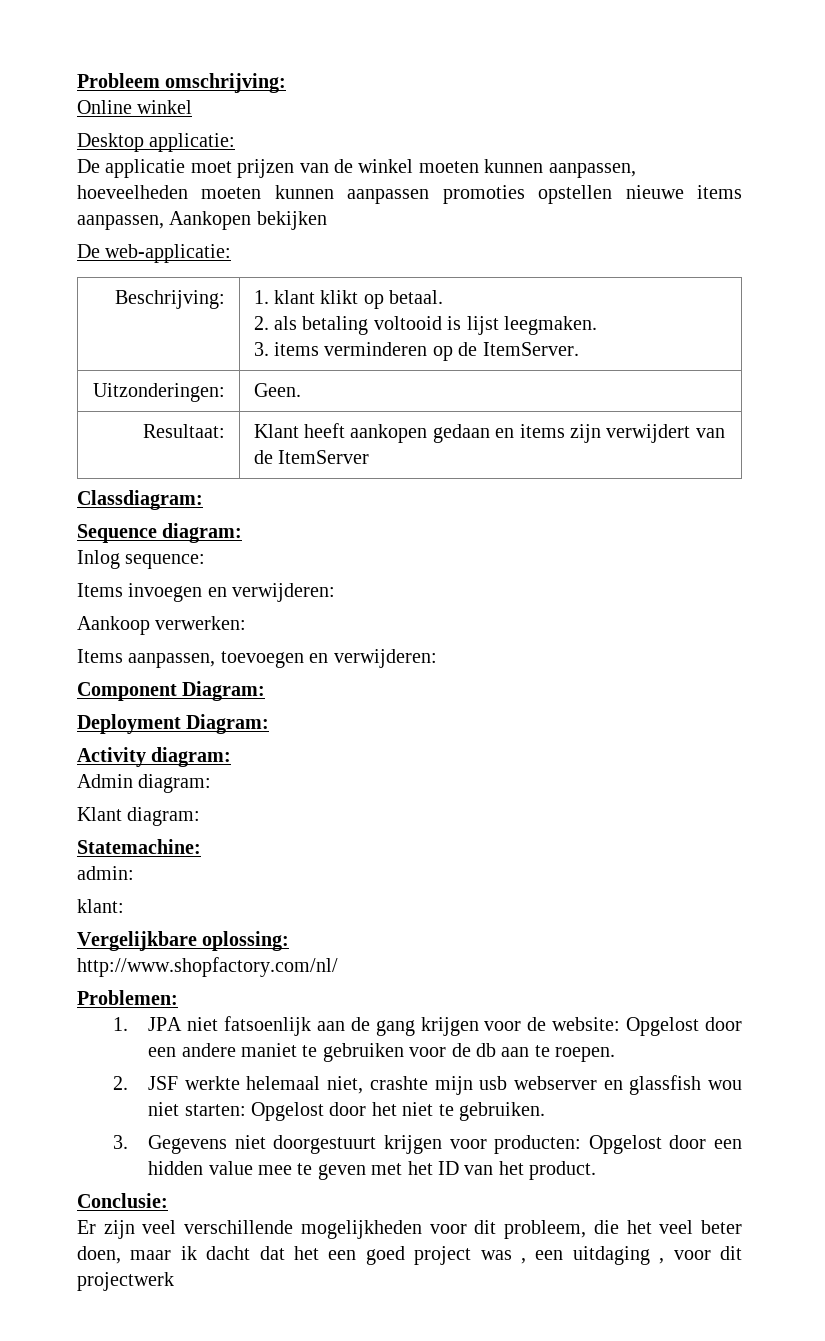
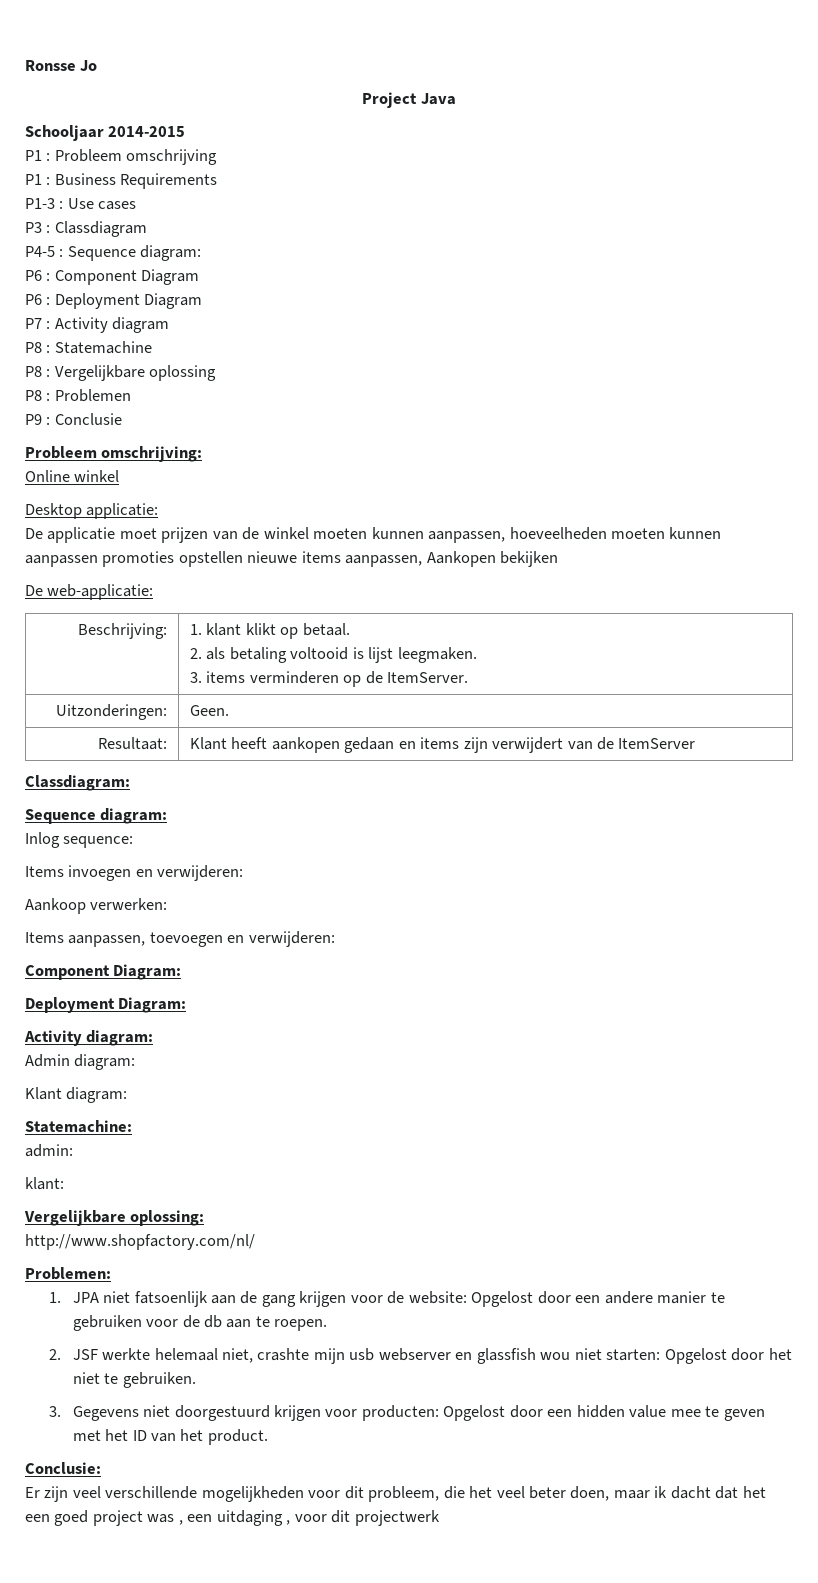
+ Ronsse Jo
+ Project Java
+ Schooljaar 2014-2015
+ P1 : Probleem omschrijving
+ P1 : Business Requirements
+ P1-3 : Use cases
+ P3 : Classdiagram
+ P4-5 : Sequence diagram:
+ P6 : Component Diagram
+ P6 : Deployment Diagram
+ P7 : Activity diagram
+ P8 : Statemachine
+ P8 : Vergelijkbare oplossing
+ P8 : Problemen
+ P9 : Conclusie
- 1. JPA niet fatsoenlijk aan de gang krijgen voor de website: Opgelost door een andere maniet te gebruiken voor de db aan te roepen.
+ 1. JPA niet fatsoenlijk aan de gang krijgen voor de website: Opgelost door een andere manier te gebruiken voor de db aan te roepen.
- 3. Gegevens niet doorgestuurt krijgen voor producten: Opgelost door een hidden value mee te geven met het ID van het product.
+ 3. Gegevens niet doorgestuurd krijgen voor producten: Opgelost door een hidden value mee te geven met het ID van het product.

